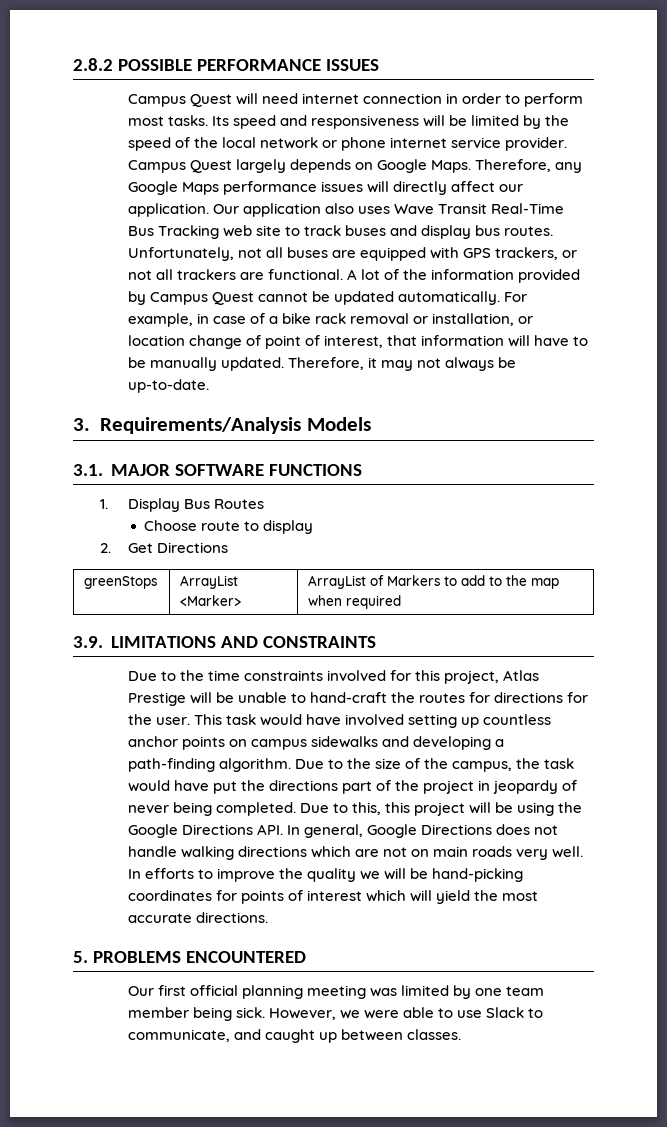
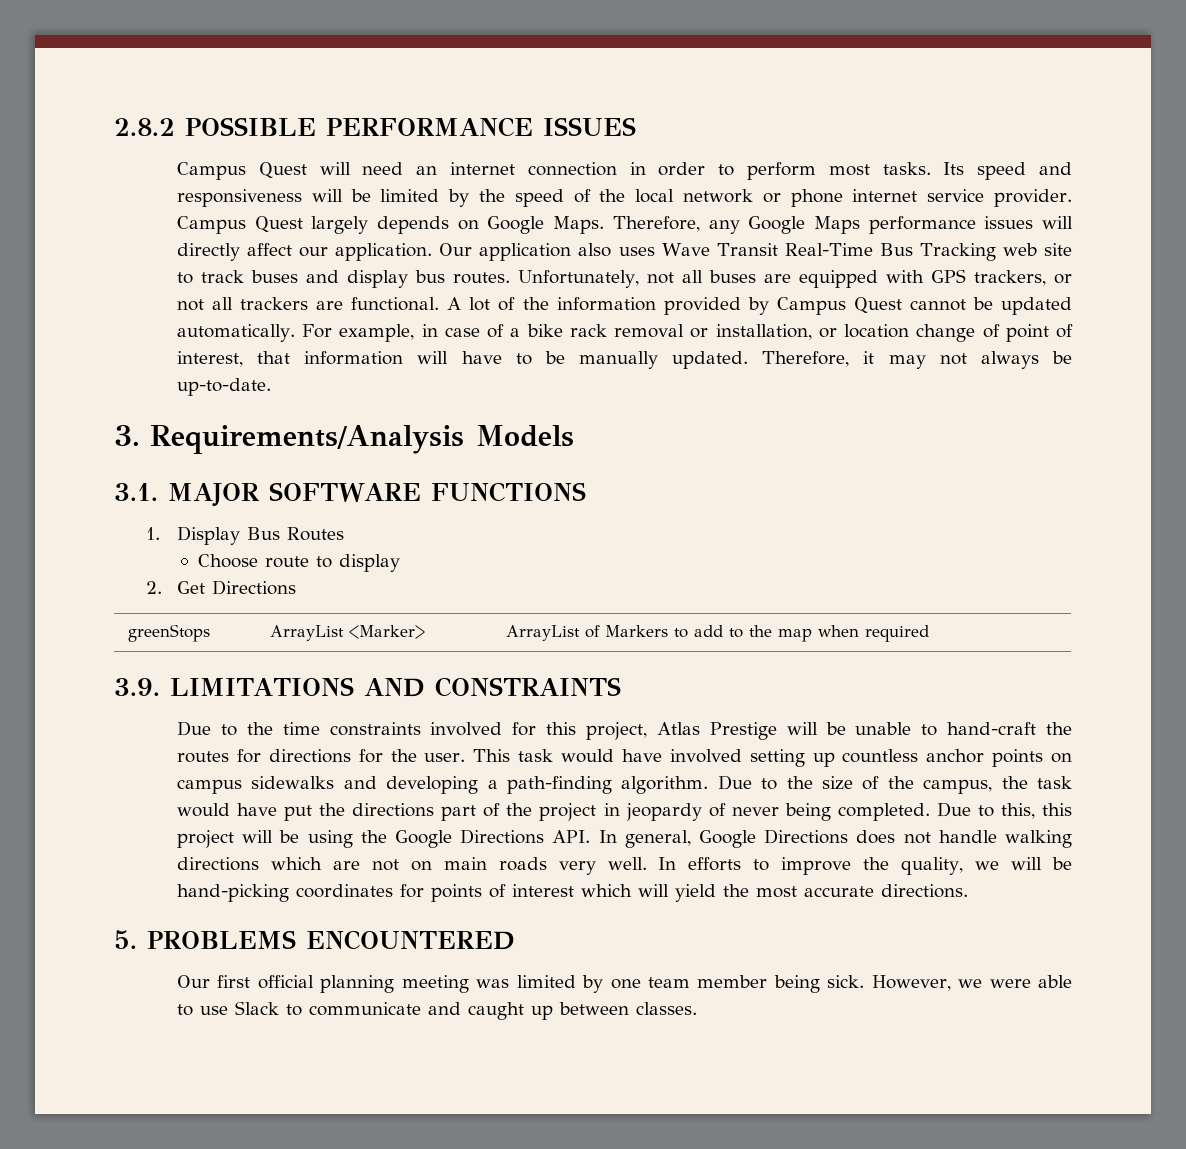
- Campus Quest will need internet connection in order to perform most tasks.
+ Campus Quest will need an internet connection in order to perform most tasks.
- In efforts to improve the quality we will be hand-picking coordinates for points of interest which will yield the most accurate directions.
+ In efforts to improve the quality, we will be hand-picking coordinates for points of interest which will yield the most accurate directions.
- However, we were able to use Slack to communicate, and caught up between classes.
+ However, we were able to use Slack to communicate and caught up between classes.

